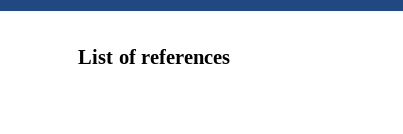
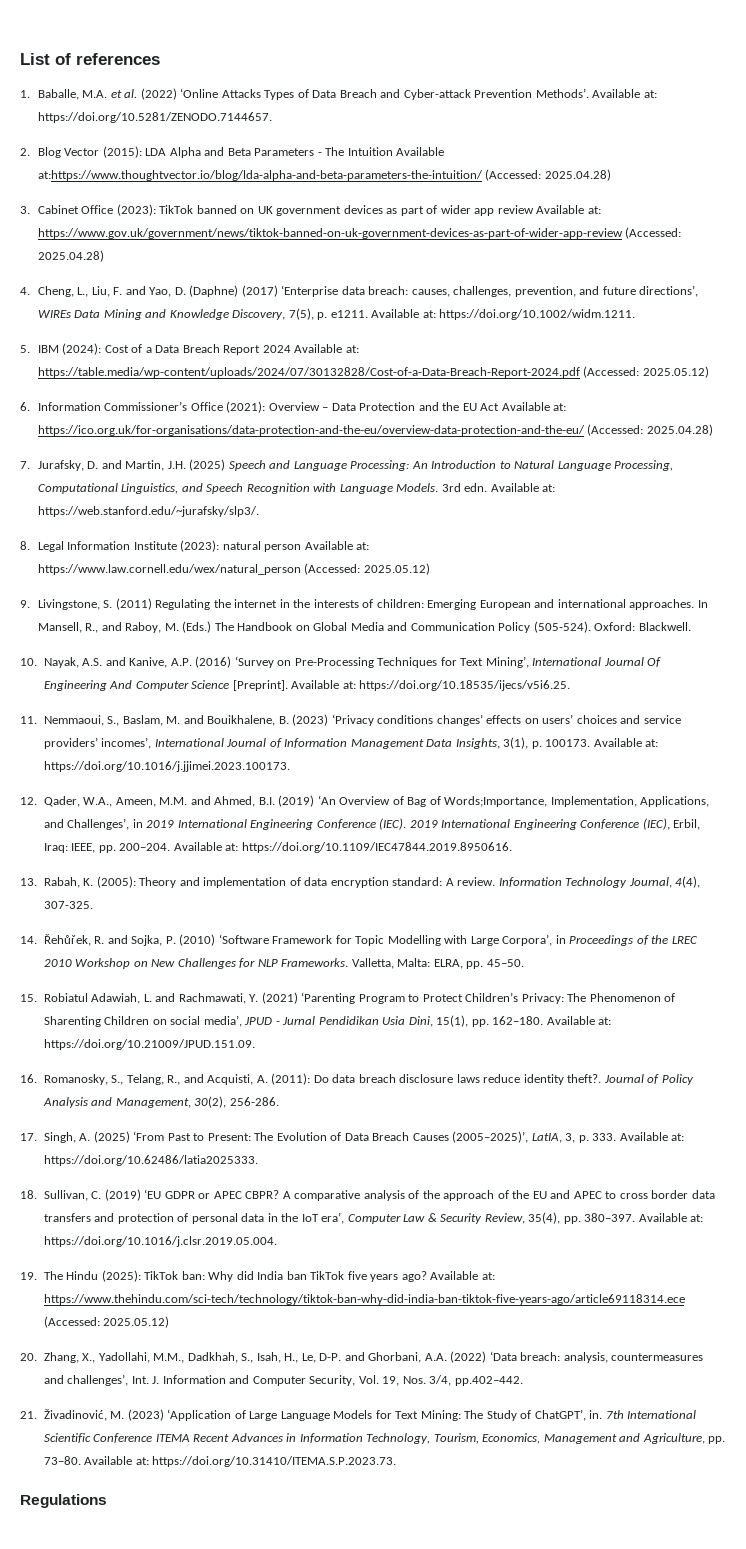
+ 1. Baballe, M.A. et al. (2022) ‘Online Attacks Types of Data Breach and Cyber-attack Prevention Methods’. Available at: https://doi.org/10.5281/ZENODO.7144657.
+ 2. Blog Vector (2015): LDA Alpha and Beta Parameters - The Intuition Available at:https://www.thoughtvector.io/blog/lda-alpha-and-beta-parameters-the-intuition/ (Accessed: 2025.04.28)
+ 3. Cabinet Office (2023): TikTok banned on UK government devices as part of wider app review Available at: https://www.gov.uk/government/news/tiktok-banned-on-uk-government-devices-as-part-of-wider-app-review (Accessed: 2025.04.28)
+ 4. Cheng, L., Liu, F. and Yao, D. (Daphne) (2017) ‘Enterprise data breach: causes, challenges, prevention, and future directions’, WIREs Data Mining and Knowledge Discovery, 7(5), p. e1211. Available at: https://doi.org/10.1002/widm.1211.
+ 5. IBM (2024): Cost of a Data Breach Report 2024 Available at: https://table.media/wp-content/uploads/2024/07/30132828/Cost-of-a-Data-Breach-Report-2024.pdf (Accessed: 2025.05.12)
+ 6. Information Commissioner’s Office (2021): Overview – Data Protection and the EU Act Available at: https://ico.org.uk/for-organisations/data-protection-and-the-eu/overview-data-protection-and-the-eu/ (Accessed: 2025.04.28)
+ 7. Jurafsky, D. and Martin, J.H. (2025) Speech and Language Processing: An Introduction to Natural Language Processing, Computational Linguistics, and Speech Recognition with Language Models. 3rd edn. Available at: https://web.stanford.edu/~jurafsky/slp3/.
+ 8. Legal Information Institute (2023): natural person Available at:
+ https://www.law.cornell.edu/wex/natural_person (Accessed: 2025.05.12)
+ 9. Livingstone, S. (2011) Regulating the internet in the interests of children: Emerging European and international approaches. In Mansell, R., and Raboy, M. (Eds.) The Handbook on Global Media and Communication Policy (505-524). Oxford: Blackwell.
+ 10. Nayak, A.S. and Kanive, A.P. (2016) ‘Survey on Pre-Processing Techniques for Text Mining’, International Journal Of Engineering And Computer Science [Preprint]. Available at: https://doi.org/10.18535/ijecs/v5i6.25.
+ 11. Nemmaoui, S., Baslam, M. and Bouikhalene, B. (2023) ‘Privacy conditions changes’ effects on users’ choices and service providers’ incomes’, International Journal of Information Management Data Insights, 3(1), p. 100173. Available at: https://doi.org/10.1016/j.jjimei.2023.100173.
+ 12. Qader, W.A., Ameen, M.M. and Ahmed, B.I. (2019) ‘An Overview of Bag of Words;Importance, Implementation, Applications, and Challenges’, in 2019 International Engineering Conference (IEC). 2019 International Engineering Conference (IEC), Erbil, Iraq: IEEE, pp. 200–204. Available at: https://doi.org/10.1109/IEC47844.2019.8950616.
+ 13. Rabah, K. (2005): Theory and implementation of data encryption standard: A review. Information Technology Journal, 4(4), 307-325.
+ 14. Řehůřek, R. and Sojka, P. (2010) ‘Software Framework for Topic Modelling with Large Corpora’, in Proceedings of the LREC 2010 Workshop on New Challenges for NLP Frameworks. Valletta, Malta: ELRA, pp. 45–50.
+ 15. Robiatul Adawiah, L. and Rachmawati, Y. (2021) ‘Parenting Program to Protect Children’s Privacy: The Phenomenon of Sharenting Children on social media’, JPUD - Jurnal Pendidikan Usia Dini, 15(1), pp. 162–180. Available at: https://doi.org/10.21009/JPUD.151.09.
+ 16. Romanosky, S., Telang, R., and Acquisti, A. (2011): Do data breach disclosure laws reduce identity theft?. Journal of Policy Analysis and Management, 30(2), 256-286.
+ 17. Singh, A. (2025) ‘From Past to Present: The Evolution of Data Breach Causes (2005–2025)’, LatIA, 3, p. 333. Available at: https://doi.org/10.62486/latia2025333.
+ 18. Sullivan, C. (2019) ‘EU GDPR or APEC CBPR? A comparative analysis of the approach of the EU and APEC to cross border data transfers and protection of personal data in the IoT era’, Computer Law & Security Review, 35(4), pp. 380–397. Available at: https://doi.org/10.1016/j.clsr.2019.05.004.
+ 19. The Hindu (2025): TikTok ban: Why did India ban TikTok five years ago? Available at: https://www.thehindu.com/sci-tech/technology/tiktok-ban-why-did-india-ban-tiktok-five-years-ago/article69118314.ece (Accessed: 2025.05.12)
+ 20. Zhang, X., Yadollahi, M.M., Dadkhah, S., Isah, H., Le, D-P. and Ghorbani, A.A. (2022) ‘Data breach: analysis, countermeasures and challenges’, Int. J. Information and Computer Security, Vol. 19, Nos. 3/4, pp.402–442.
+ 21. Živadinović, M. (2023) ‘Application of Large Language Models for Text Mining: The Study of ChatGPT’, in. 7th International Scientific Conference ITEMA Recent Advances in Information Technology, Tourism, Economics, Management and Agriculture, pp. 73–80. Available at: https://doi.org/10.31410/ITEMA.S.P.2023.73.
+ Regulations

